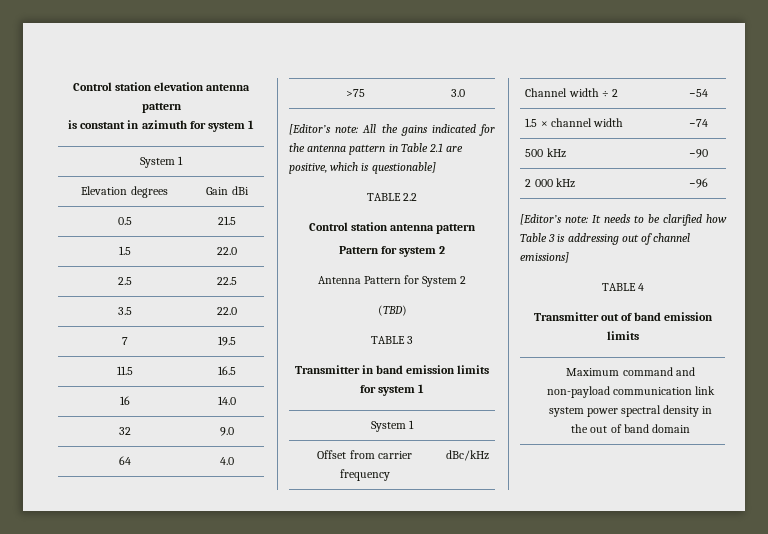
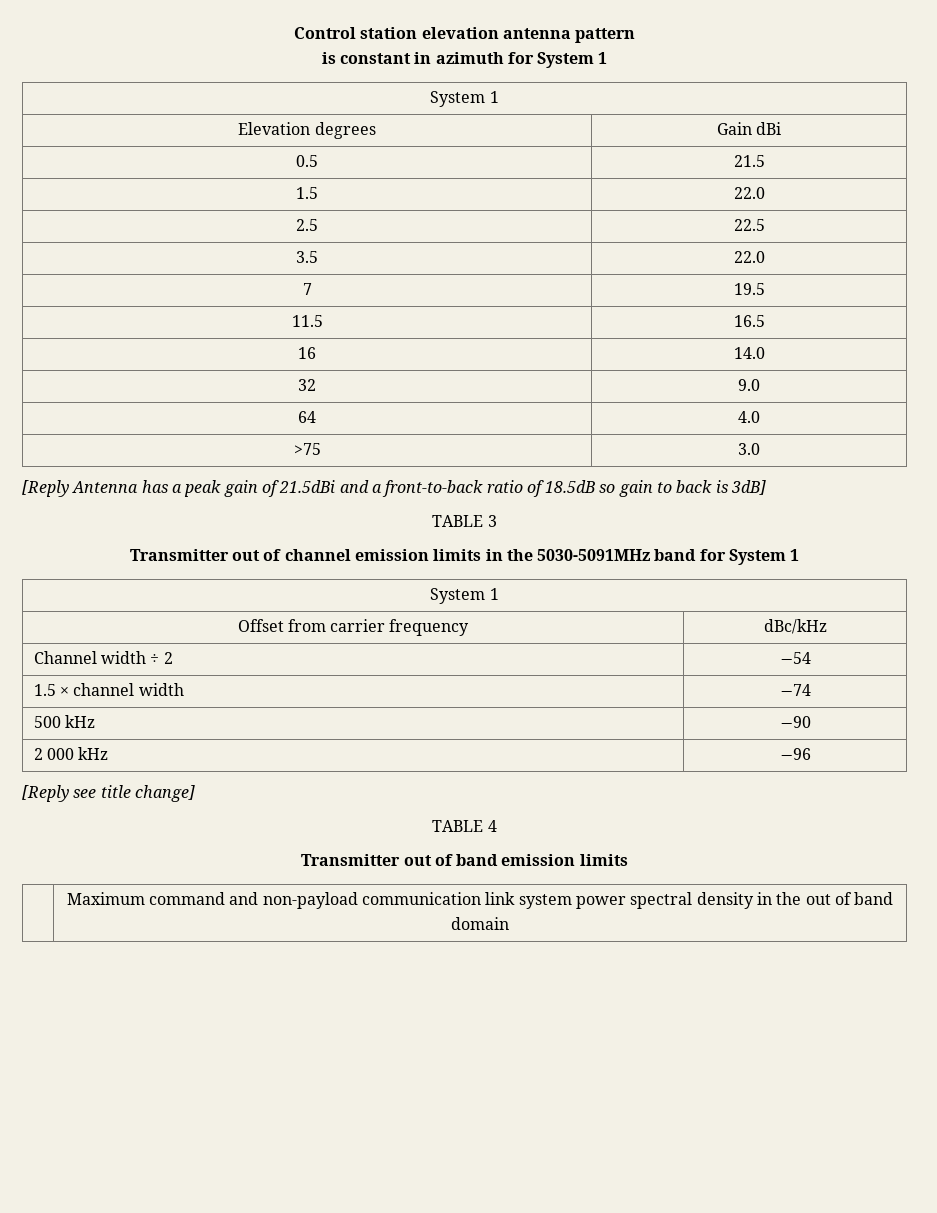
- is constant in azimuth for system 1
+ is constant in azimuth for System 1
- [Editor’s note: All the gains indicated for the antenna pattern in Table 2.1 are positive, which is questionable]
- TABLE 2.2
- Control station antenna pattern
- Pattern for system 2
- Antenna Pattern for System 2
- (TBD)
+ [Reply Antenna has a peak gain of 21.5dBi and a front-to-back ratio of 18.5dB so gain to back is 3dB]
  TABLE 3
- Transmitter in band emission limits for system 1
+ Transmitter out of channel emission limits in the 5030-5091MHz band for System 1
- [Editor’s note: It needs to be clarified how Table 3 is addressing out of channel emissions]
+ [Reply see title change]

